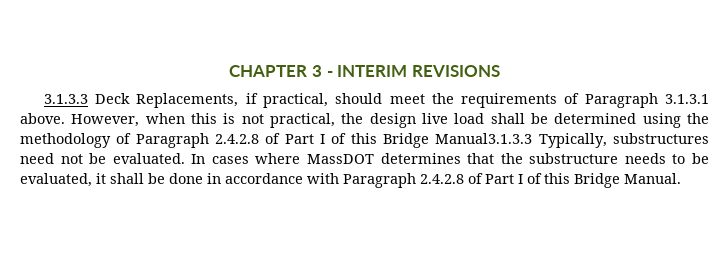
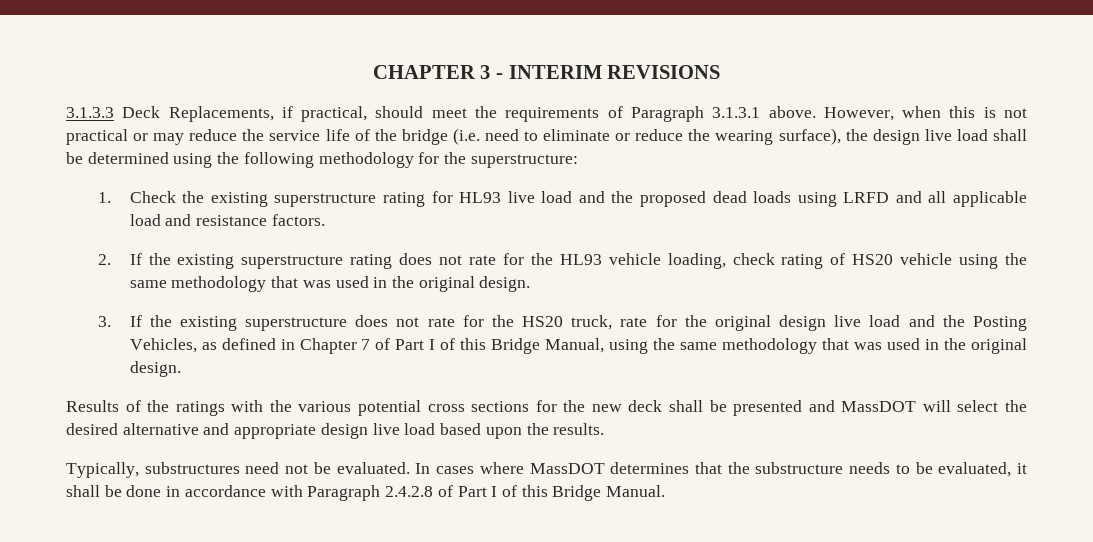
- However, when this is not practical, the design live load shall be determined using the methodology of Paragraph 2.4.2.8 of Part I of this Bridge Manual3.1.3.3 Typically, substructures need not be evaluated.
+ However, when this is not practical or may reduce the service life of the bridge (i.e. need to eliminate or reduce the wearing surface), the design live load shall be determined using the following methodology for the superstructure:
+ 1. Check the existing superstructure rating for HL93 live load and the proposed dead loads using LRFD and all applicable load and resistance factors.
+ 2. If the existing superstructure rating does not rate for the HL93 vehicle loading, check rating of HS20 vehicle using the same methodology that was used in the original design.
+ 3. If the existing superstructure does not rate for the HS20 truck, rate for the original design live load and the Posting Vehicles, as defined in Chapter 7 of Part I of this Bridge Manual, using the same methodology that was used in the original design.
+ Results of the ratings with the various potential cross sections for the new deck shall be presented and MassDOT will select the desired alternative and appropriate design live load based upon the results.
+ Typically, substructures need not be evaluated.

